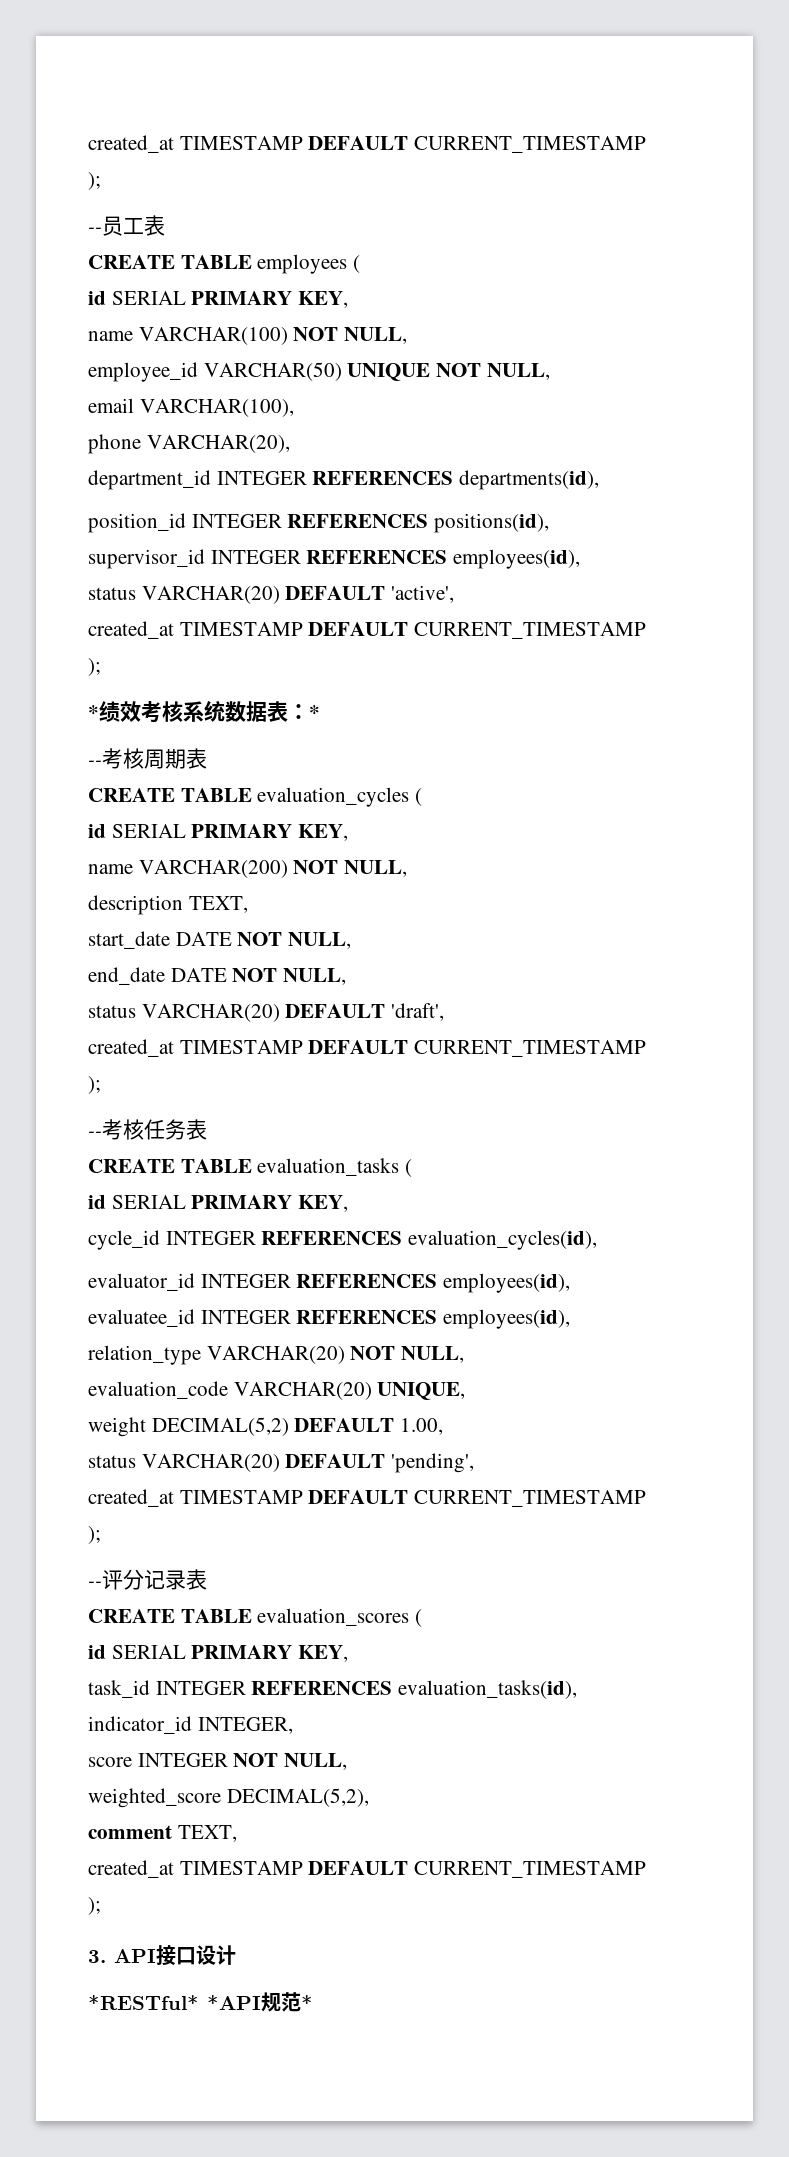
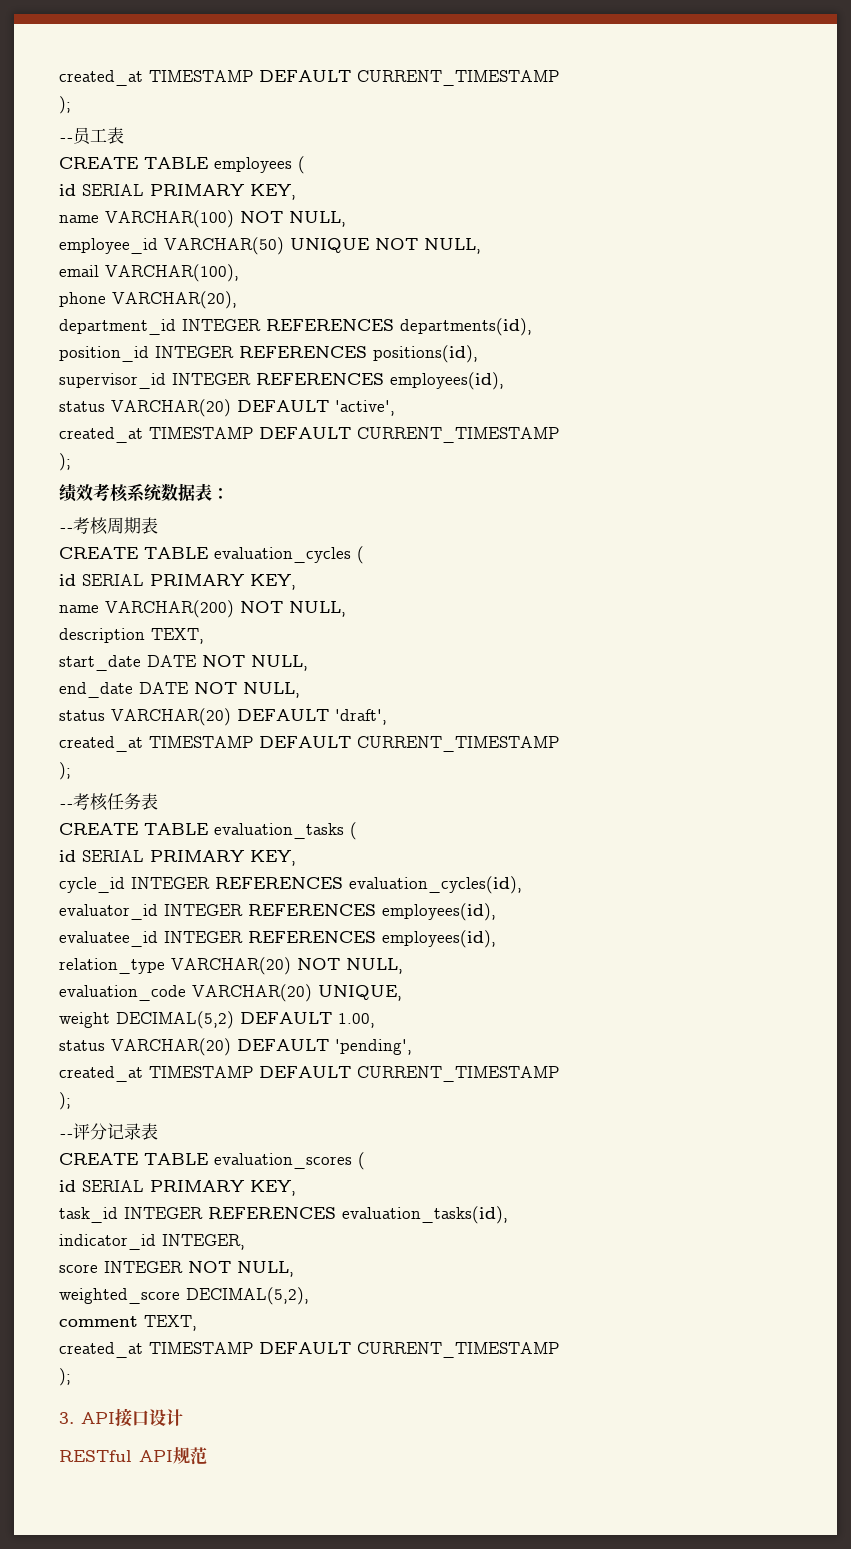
- *绩效考核系统数据表：*
+ 绩效考核系统数据表：
- *RESTful* *API规范*
+ RESTful API规范

